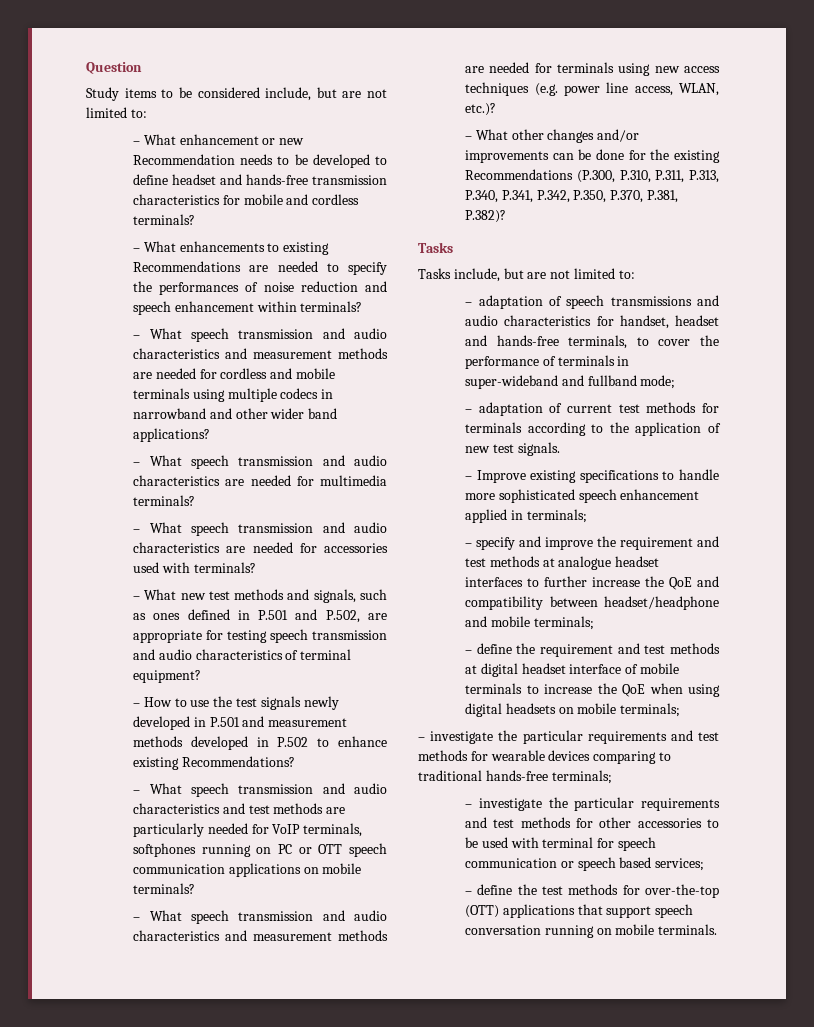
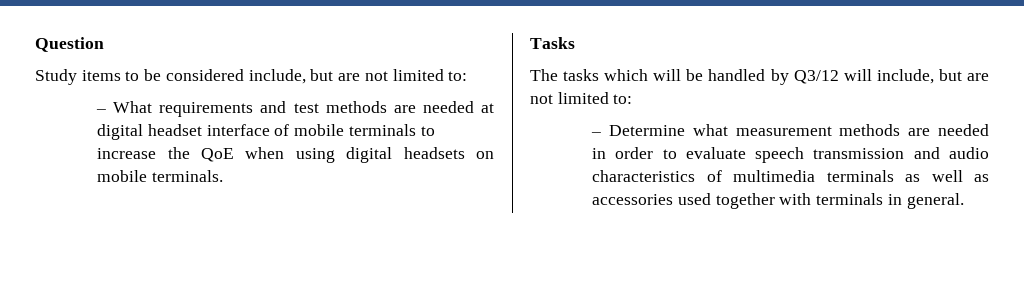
- – What enhancement or new Recommendation needs to be developed to define headset and hands-free transmission characteristics for mobile and cordless terminals?
- – What enhancements to existing Recommendations are needed to specify the performances of noise reduction and speech enhancement within terminals?
- – What speech transmission and audio characteristics and measurement methods are needed for cordless and mobile terminals using multiple codecs in narrowband and other wider band applications?
- – What speech transmission and audio characteristics are needed for multimedia terminals?
- – What speech transmission and audio characteristics are needed for accessories used with terminals?
- – What new test methods and signals, such as ones defined in P.501 and P.502, are appropriate for testing speech transmission and audio characteristics of terminal equipment?
- – How to use the test signals newly developed in P.501 and measurement methods developed in P.502 to enhance existing Recommendations?
- – What speech transmission and audio characteristics and test methods are particularly needed for VoIP terminals, softphones running on PC or OTT speech communication applications on mobile terminals?
- – What speech transmission and audio characteristics and measurement methods are needed for terminals using new access techniques (e.g. power line access, WLAN, etc.)?
- – What other changes and/or improvements can be done for the existing Recommendations (P.300, P.310, P.311, P.313, P.340, P.341, P.342, P.350, P.370, P.381, P.382)?
+ – What requirements and test methods are needed at digital headset interface of mobile terminals to increase the QoE when using digital headsets on mobile terminals.
  Tasks
- Tasks include, but are not limited to:
- – adaptation of speech transmissions and audio characteristics for handset, headset and hands-free terminals, to cover the performance of terminals in super-wideband and fullband mode;
- – adaptation of current test methods for terminals according to the application of new test signals.
- – Improve existing specifications to handle more sophisticated speech enhancement applied in terminals;
- – specify and improve the requirement and test methods at analogue headset interfaces to further increase the QoE and compatibility between headset/headphone and mobile terminals;
- – define the requirement and test methods at digital headset interface of mobile terminals to increase the QoE when using digital headsets on mobile terminals;
- – investigate the particular requirements and test methods for wearable devices comparing to traditional hands-free terminals;
- – investigate the particular requirements and test methods for other accessories to be used with terminal for speech communication or speech based services;
- – define the test methods for over-the-top (OTT) applications that support speech conversation running on mobile terminals.
+ The tasks which will be handled by Q3/12 will include, but are not limited to:
+ – Determine what measurement methods are needed in order to evaluate speech transmission and audio characteristics of multimedia terminals as well as accessories used together with terminals in general.

